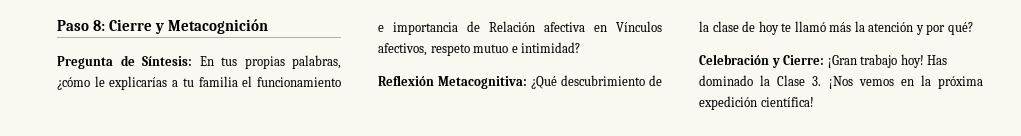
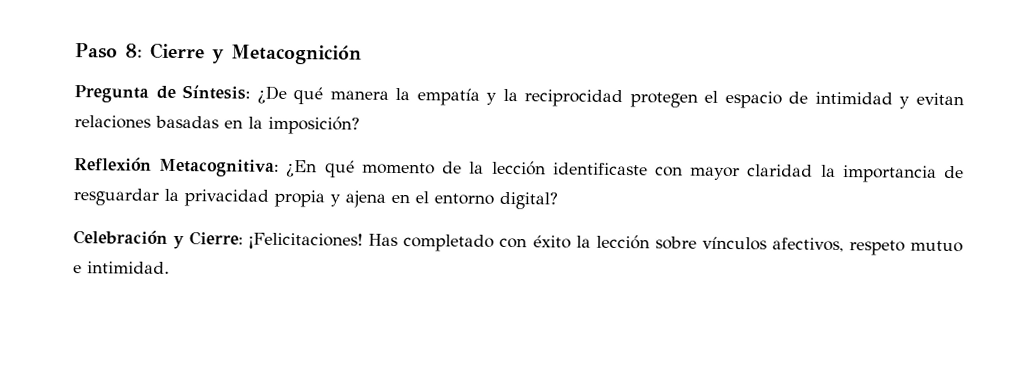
- Pregunta de Síntesis: En tus propias palabras, ¿cómo le explicarías a tu familia el funcionamiento e importancia de Relación afectiva en Vínculos afectivos, respeto mutuo e intimidad?
- Reflexión Metacognitiva: ¿Qué descubrimiento de la clase de hoy te llamó más la atención y por qué?
- Celebración y Cierre: ¡Gran trabajo hoy! Has dominado la Clase 3. ¡Nos vemos en la próxima expedición científica!
+ Pregunta de Síntesis: ¿De qué manera la empatía y la reciprocidad protegen el espacio de intimidad y evitan relaciones basadas en la imposición?
+ Reflexión Metacognitiva: ¿En qué momento de la lección identificaste con mayor claridad la importancia de resguardar la privacidad propia y ajena en el entorno digital?
+ Celebración y Cierre: ¡Felicitaciones! Has completado con éxito la lección sobre vínculos afectivos, respeto mutuo e intimidad.

